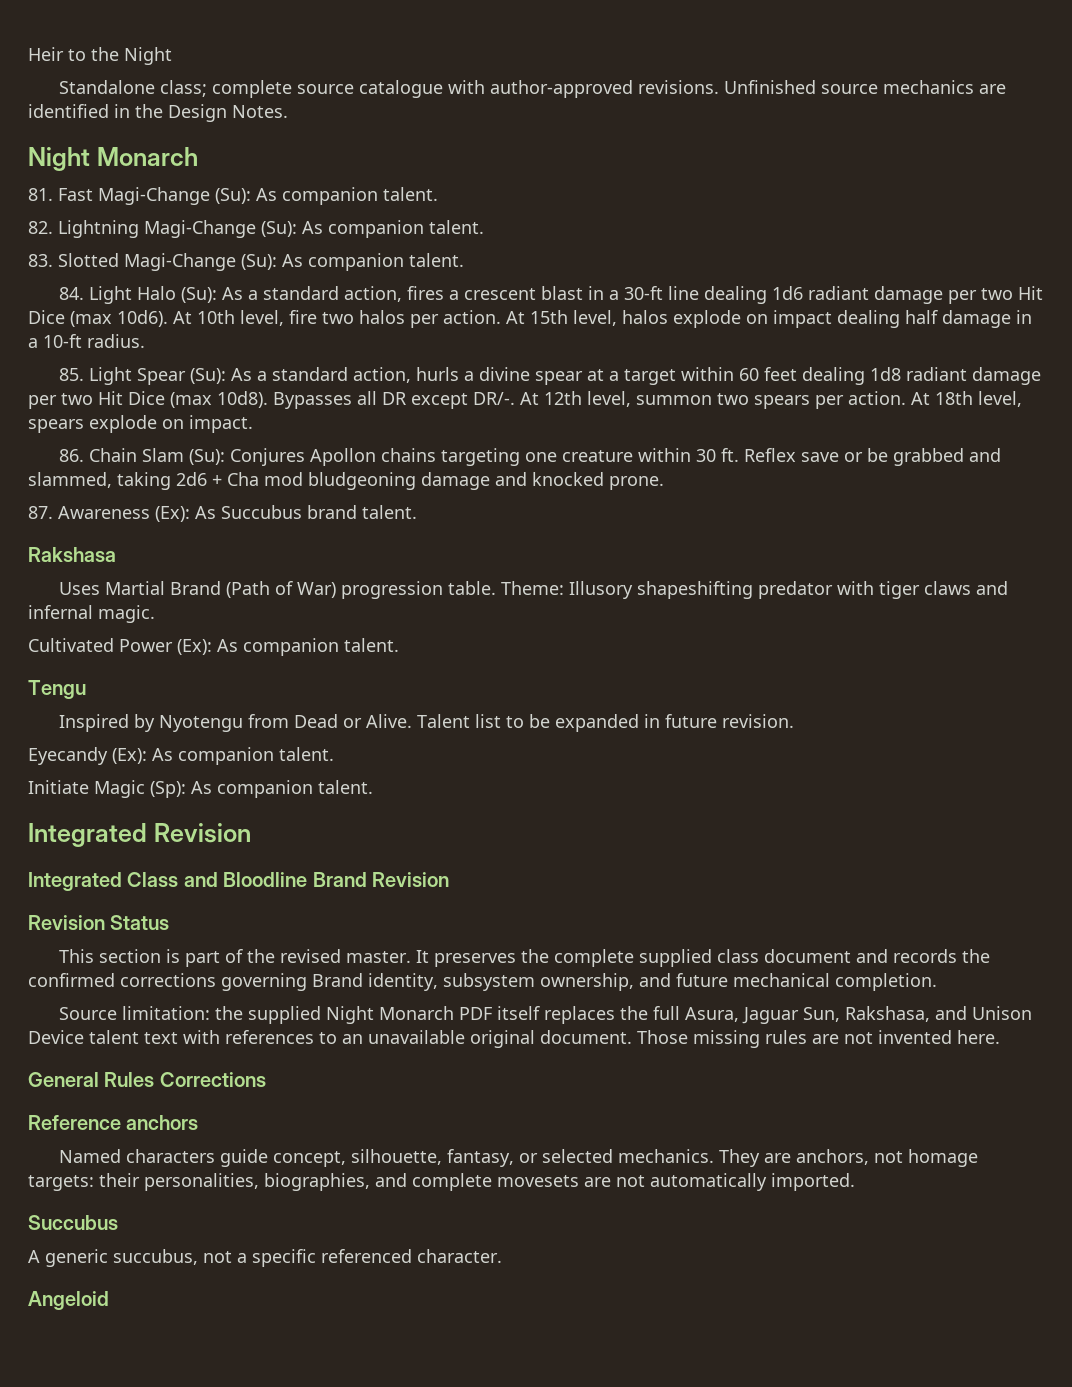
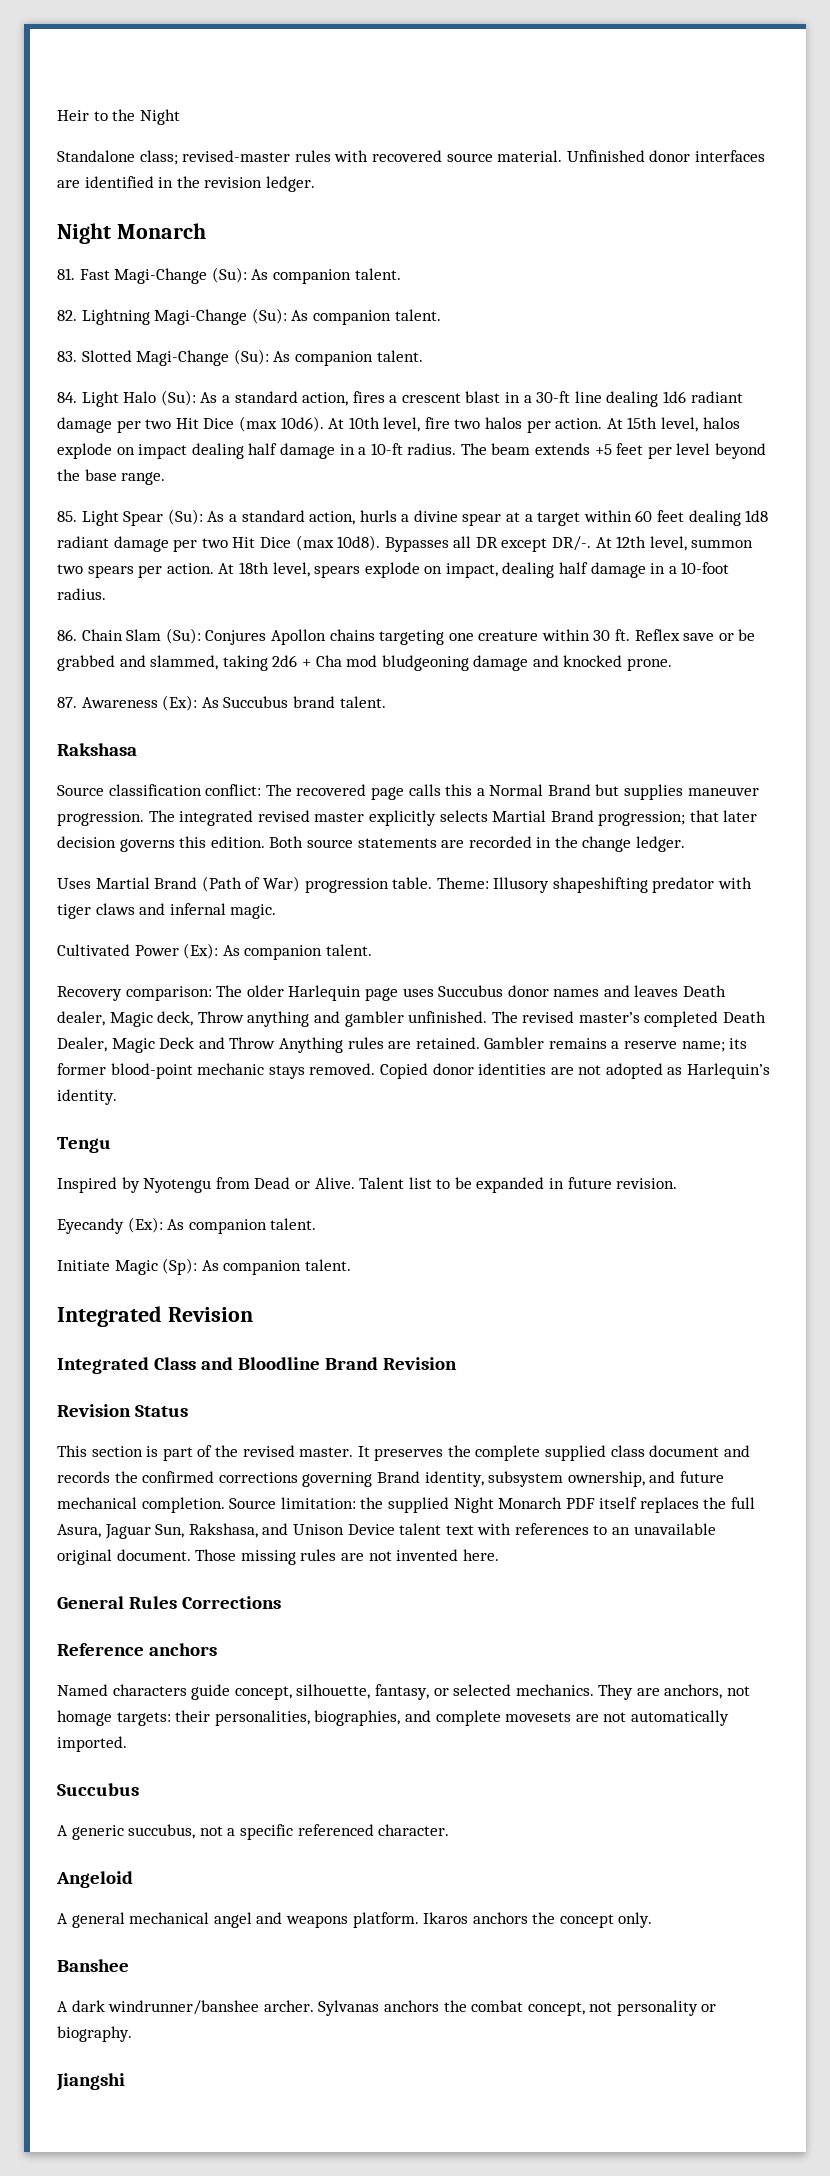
- Standalone class; complete source catalogue with author-approved revisions. Unfinished source mechanics are identified in the Design Notes.
+ Standalone class; revised-master rules with recovered source material. Unfinished donor interfaces are identified in the revision ledger.
+ The beam extends +5 feet per level beyond the base range.
- At 18th level, spears explode on impact.
+ At 18th level, spears explode on impact, dealing half damage in a 10-foot radius.
+ Source classification conflict: The recovered page calls this a Normal Brand but supplies maneuver progression. The integrated revised master explicitly selects Martial Brand progression; that later decision governs this edition. Both source statements are recorded in the change ledger.
+ Recovery comparison: The older Harlequin page uses Succubus donor names and leaves Death dealer, Magic deck, Throw anything and gambler unfinished. The revised master’s completed Death Dealer, Magic Deck and Throw Anything rules are retained. Gambler remains a reserve name; its former blood-point mechanic stays removed. Copied donor identities are not adopted as Harlequin’s identity.
- It preserves the complete supplied class document and records the confirmed corrections governing Brand identity, subsystem ownership, and future mechanical completion.
- Source limitation: the supplied Night Monarch PDF itself replaces the full Asura, Jaguar Sun, Rakshasa, and Unison Device talent text with references to an unavailable original document.
+ It preserves the complete supplied class document and records the confirmed corrections governing Brand identity, subsystem ownership, and future mechanical completion. Source limitation: the supplied Night Monarch PDF itself replaces the full Asura, Jaguar Sun, Rakshasa, and Unison Device talent text with references to an unavailable original document.
+ A general mechanical angel and weapons platform. Ikaros anchors the concept only.
+ Banshee
+ A dark windrunner/banshee archer. Sylvanas anchors the combat concept, not personality or biography.
+ Jiangshi

